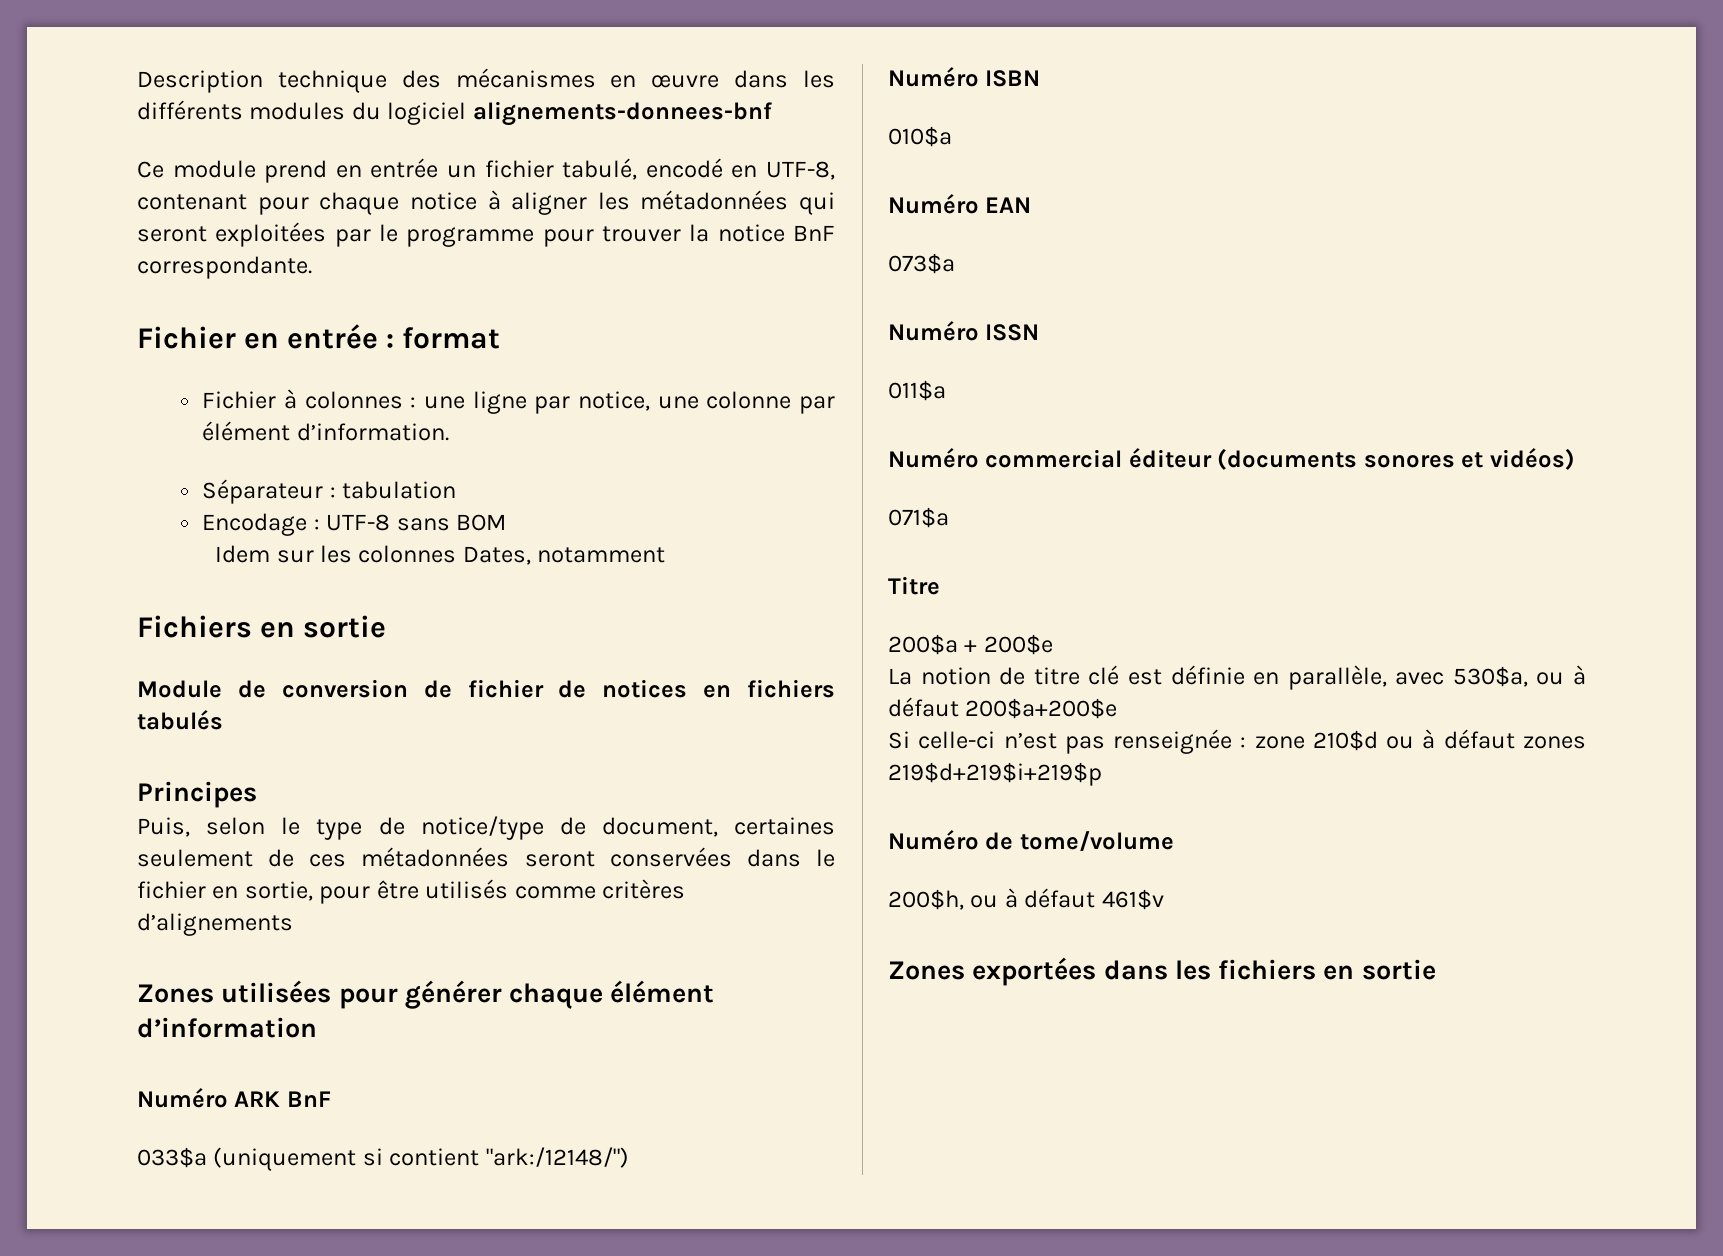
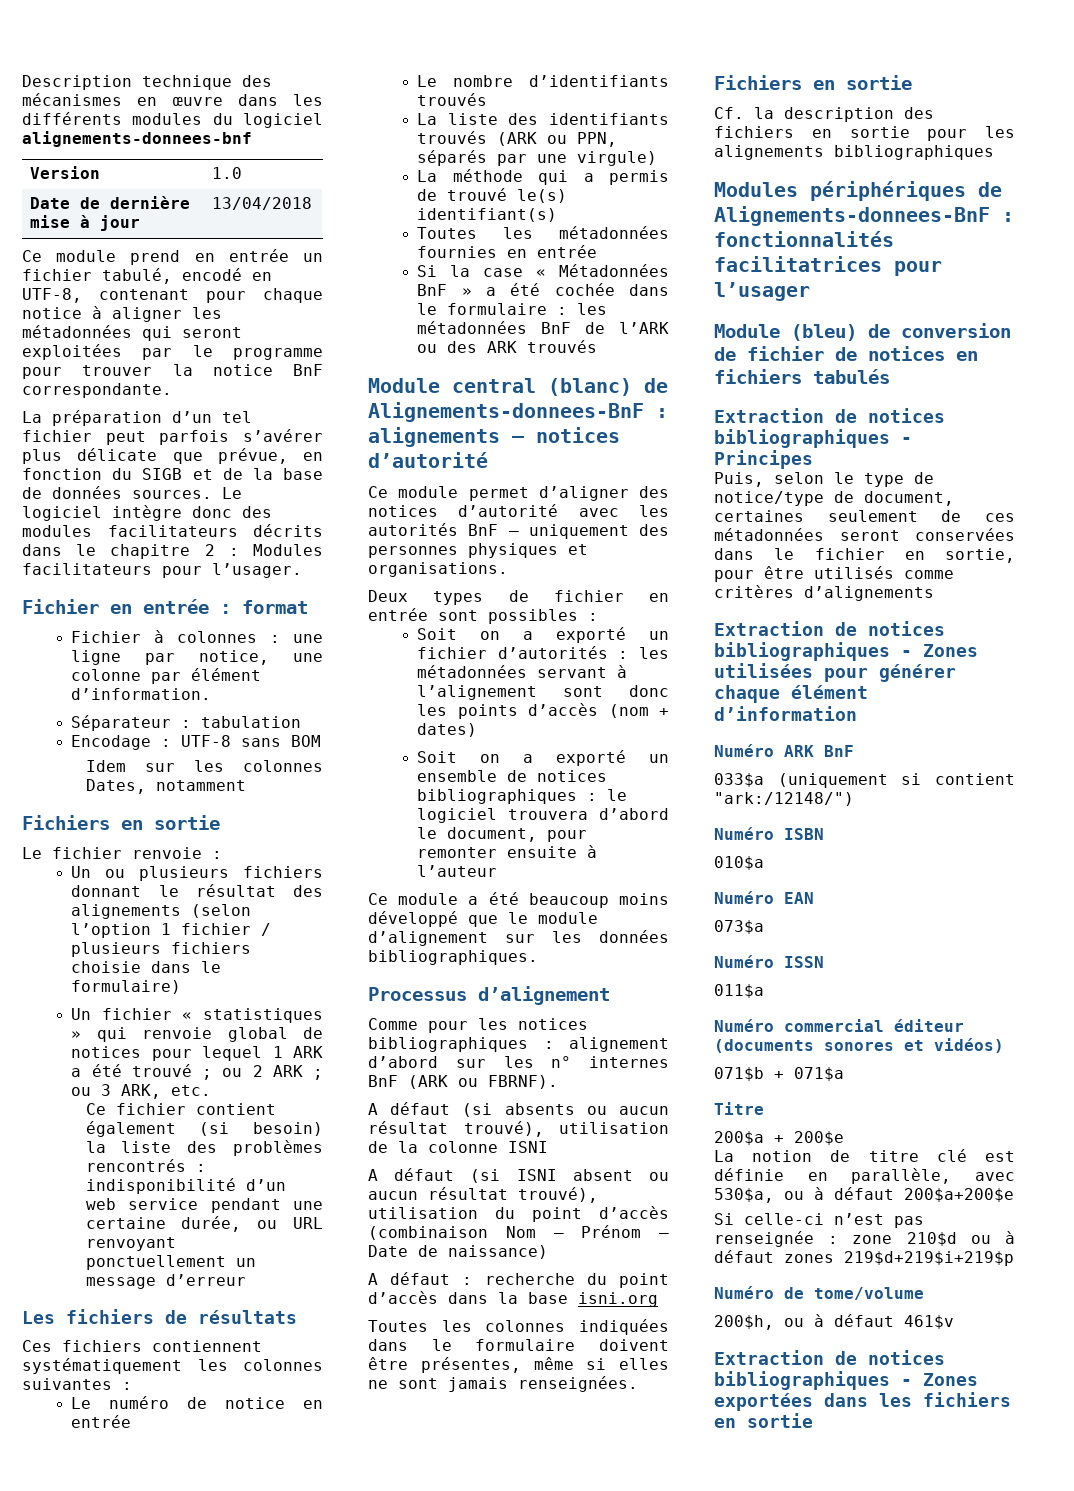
+ Version | 1.0
+ Date de dernière mise à jour | 13/04/2018
+ La préparation d’un tel fichier peut parfois s’avérer plus délicate que prévue, en fonction du SIGB et de la base de données sources. Le logiciel intègre donc des modules facilitateurs décrits dans le chapitre 2 : Modules facilitateurs pour l’usager.
- Module de conversion de fichier de notices en fichiers tabulés
+ Le fichier renvoie :
+ Un ou plusieurs fichiers donnant le résultat des alignements (selon l’option 1 fichier / plusieurs fichiers choisie dans le formulaire)
+ Un fichier « statistiques » qui renvoie global de notices pour lequel 1 ARK a été trouvé ; ou 2 ARK ; ou 3 ARK, etc.
+ Ce fichier contient également (si besoin) la liste des problèmes rencontrés : indisponibilité d’un web service pendant une certaine durée, ou URL renvoyant ponctuellement un message d’erreur
+ Les fichiers de résultats
+ Ces fichiers contiennent systématiquement les colonnes suivantes :
+ Le numéro de notice en entrée
+ Le nombre d’identifiants trouvés
+ La liste des identifiants trouvés (ARK ou PPN, séparés par une virgule)
+ La méthode qui a permis de trouvé le(s) identifiant(s)
+ Toutes les métadonnées fournies en entrée
+ Si la case « Métadonnées BnF » a été cochée dans le formulaire : les métadonnées BnF de l’ARK ou des ARK trouvés
+ Module central (blanc) de Alignements-donnees-BnF : alignements – notices d’autorité
+ Ce module permet d’aligner des notices d’autorité avec les autorités BnF – uniquement des personnes physiques et organisations.
+ Deux types de fichier en entrée sont possibles :
+ Soit on a exporté un fichier d’autorités : les métadonnées servant à l’alignement sont donc les points d’accès (nom + dates)
+ Soit on a exporté un ensemble de notices bibliographiques : le logiciel trouvera d’abord le document, pour remonter ensuite à l’auteur
+ Ce module a été beaucoup moins développé que le module d’alignement sur les données bibliographiques.
+ Processus d’alignement
+ Comme pour les notices bibliographiques : alignement d’abord sur les n° internes BnF (ARK ou FBRNF).
+ A défaut (si absents ou aucun résultat trouvé), utilisation de la colonne ISNI
+ A défaut (si ISNI absent ou aucun résultat trouvé), utilisation du point d’accès (combinaison Nom – Prénom – Date de naissance)
+ A défaut : recherche du point d’accès dans la base isni.org
+ Toutes les colonnes indiquées dans le formulaire doivent être présentes, même si elles ne sont jamais renseignées.
+ Fichiers en sortie
+ Cf. la description des fichiers en sortie pour les alignements bibliographiques
+ Modules périphériques de Alignements-donnees-BnF : fonctionnalités facilitatrices pour l’usager
+ Module (bleu) de conversion de fichier de notices en fichiers tabulés
- Principes
+ Extraction de notices bibliographiques - Principes
- Zones utilisées pour générer chaque élément d’information
+ Extraction de notices bibliographiques - Zones utilisées pour générer chaque élément d’information
- 071$a
+ 071$b + 071$a
- Zones exportées dans les fichiers en sortie
+ Extraction de notices bibliographiques - Zones exportées dans les fichiers en sortie

